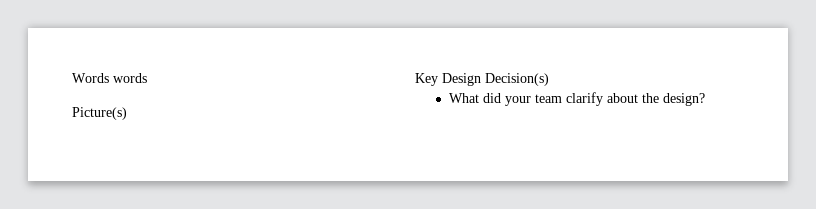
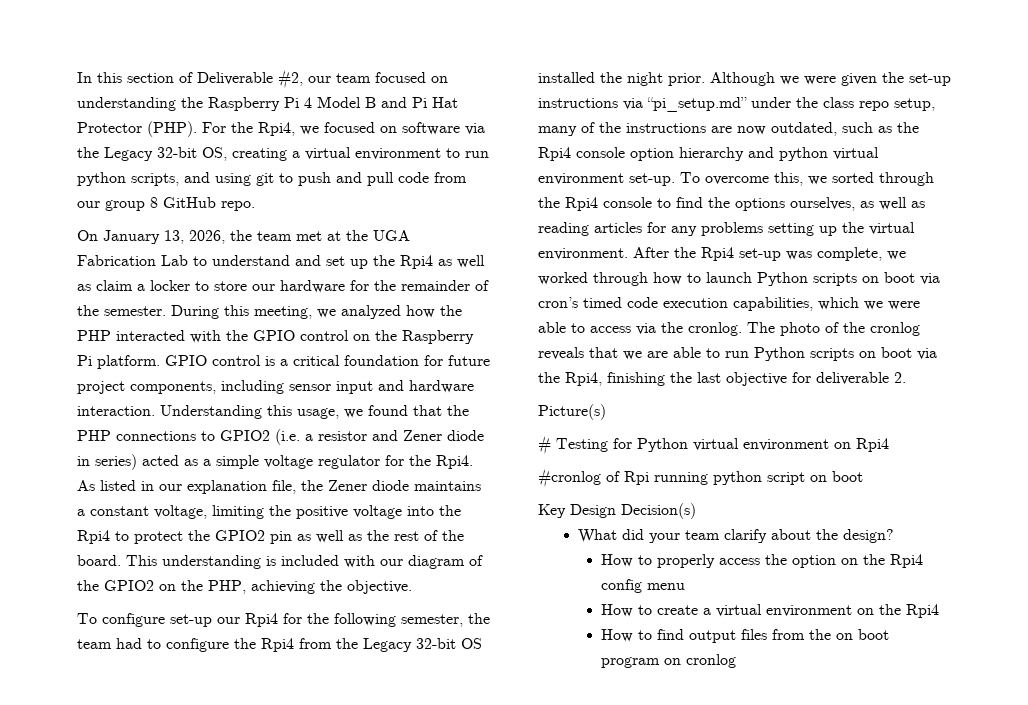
- Words words
+ In this section of Deliverable #2, our team focused on understanding the Raspberry Pi 4 Model B and Pi Hat Protector (PHP). For the Rpi4, we focused on software via the Legacy 32-bit OS, creating a virtual environment to run python scripts, and using git to push and pull code from our group 8 GitHub repo.
+ On January 13, 2026, the team met at the UGA Fabrication Lab to understand and set up the Rpi4 as well as claim a locker to store our hardware for the remainder of the semester. During this meeting, we analyzed how the PHP interacted with the GPIO control on the Raspberry Pi platform. GPIO control is a critical foundation for future project components, including sensor input and hardware interaction. Understanding this usage, we found that the PHP connections to GPIO2 (i.e. a resistor and Zener diode in series) acted as a simple voltage regulator for the Rpi4. As listed in our explanation file, the Zener diode maintains a constant voltage, limiting the positive voltage into the Rpi4 to protect the GPIO2 pin as well as the rest of the board. This understanding is included with our diagram of the GPIO2 on the PHP, achieving the objective.
+ To configure set-up our Rpi4 for the following semester, the team had to configure the Rpi4 from the Legacy 32-bit OS installed the night prior. Although we were given the set-up instructions via “pi_setup.md” under the class repo setup, many of the instructions are now outdated, such as the Rpi4 console option hierarchy and python virtual environment set-up. To overcome this, we sorted through the Rpi4 console to find the options ourselves, as well as reading articles for any problems setting up the virtual environment. After the Rpi4 set-up was complete, we worked through how to launch Python scripts on boot via cron’s timed code execution capabilities, which we were able to access via the cronlog. The photo of the cronlog reveals that we are able to run Python scripts on boot via the Rpi4, finishing the last objective for deliverable 2.
  Picture(s)
+ # Testing for Python virtual environment on Rpi4
+ #cronlog of Rpi running python script on boot
+ How to properly access the option on the Rpi4 config menu
+ How to create a virtual environment on the Rpi4
+ How to find output files from the on boot program on cronlog

